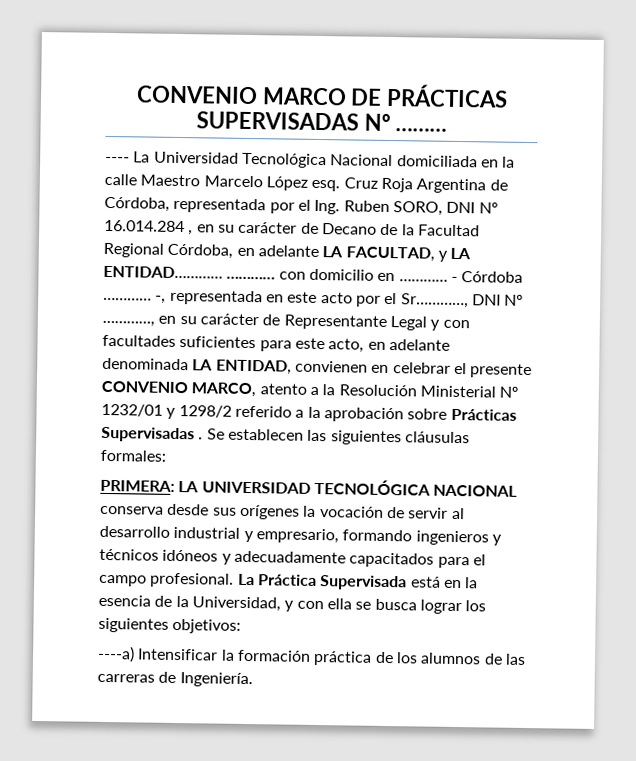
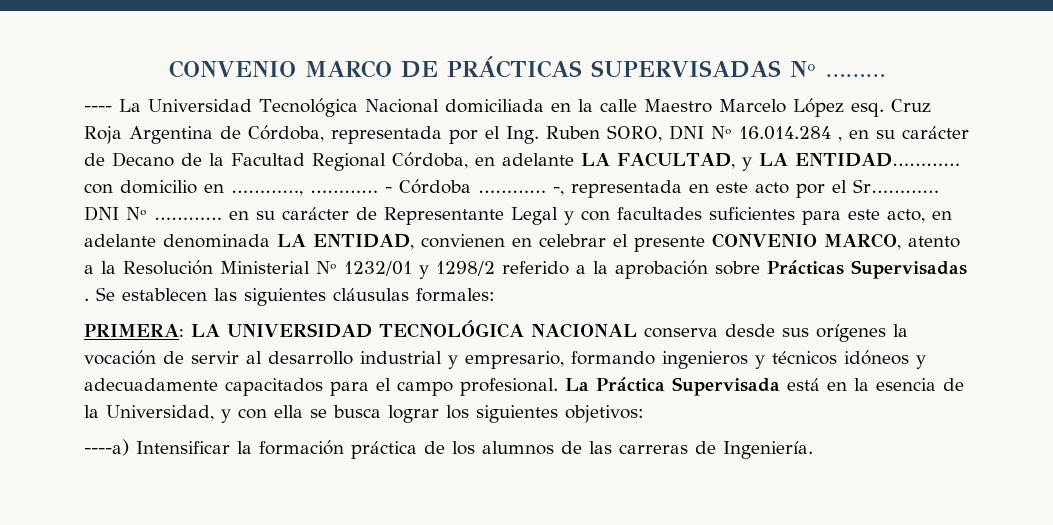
- Cruz Roja Argentina de Córdoba, representada por el Ing. Ruben SORO, DNI Nº 16.014.284 , en su carácter de Decano de la Facultad Regional Córdoba, en adelante LA FACULTAD, y LA ENTIDAD………… ………… con domicilio en …………
+ Cruz Roja Argentina de Córdoba, representada por el Ing. Ruben SORO, DNI Nº 16.014.284 , en su carácter de Decano de la Facultad Regional Córdoba, en adelante LA FACULTAD, y LA ENTIDAD………… con domicilio en …………, …………
- -, representada en este acto por el Sr…………, DNI Nº …………, en su carácter de Representante Legal y con facultades suficientes para este acto, en adelante denominada LA ENTIDAD, convienen en celebrar el presente CONVENIO MARCO, atento a la Resolución Ministerial Nº 1232/01 y 1298/2 referido a la aprobación sobre Prácticas Supervisadas .
+ -, representada en este acto por el Sr………… DNI Nº ………… en su carácter de Representante Legal y con facultades suficientes para este acto, en adelante denominada LA ENTIDAD, convienen en celebrar el presente CONVENIO MARCO, atento a la Resolución Ministerial Nº 1232/01 y 1298/2 referido a la aprobación sobre Prácticas Supervisadas .

